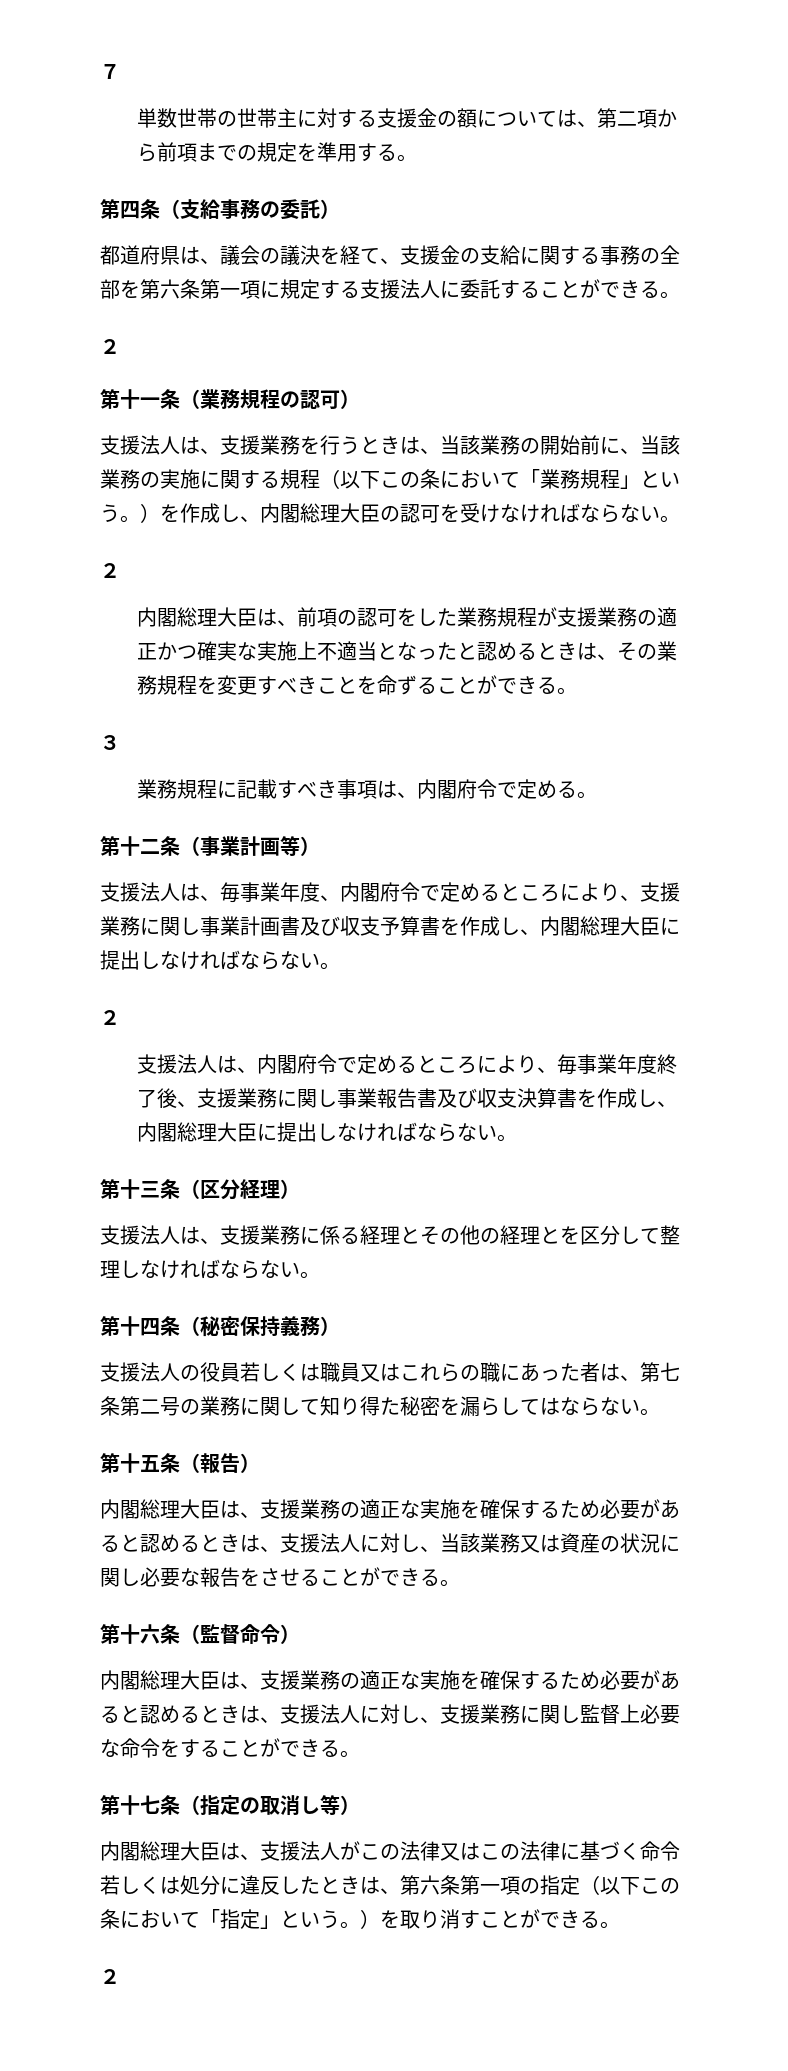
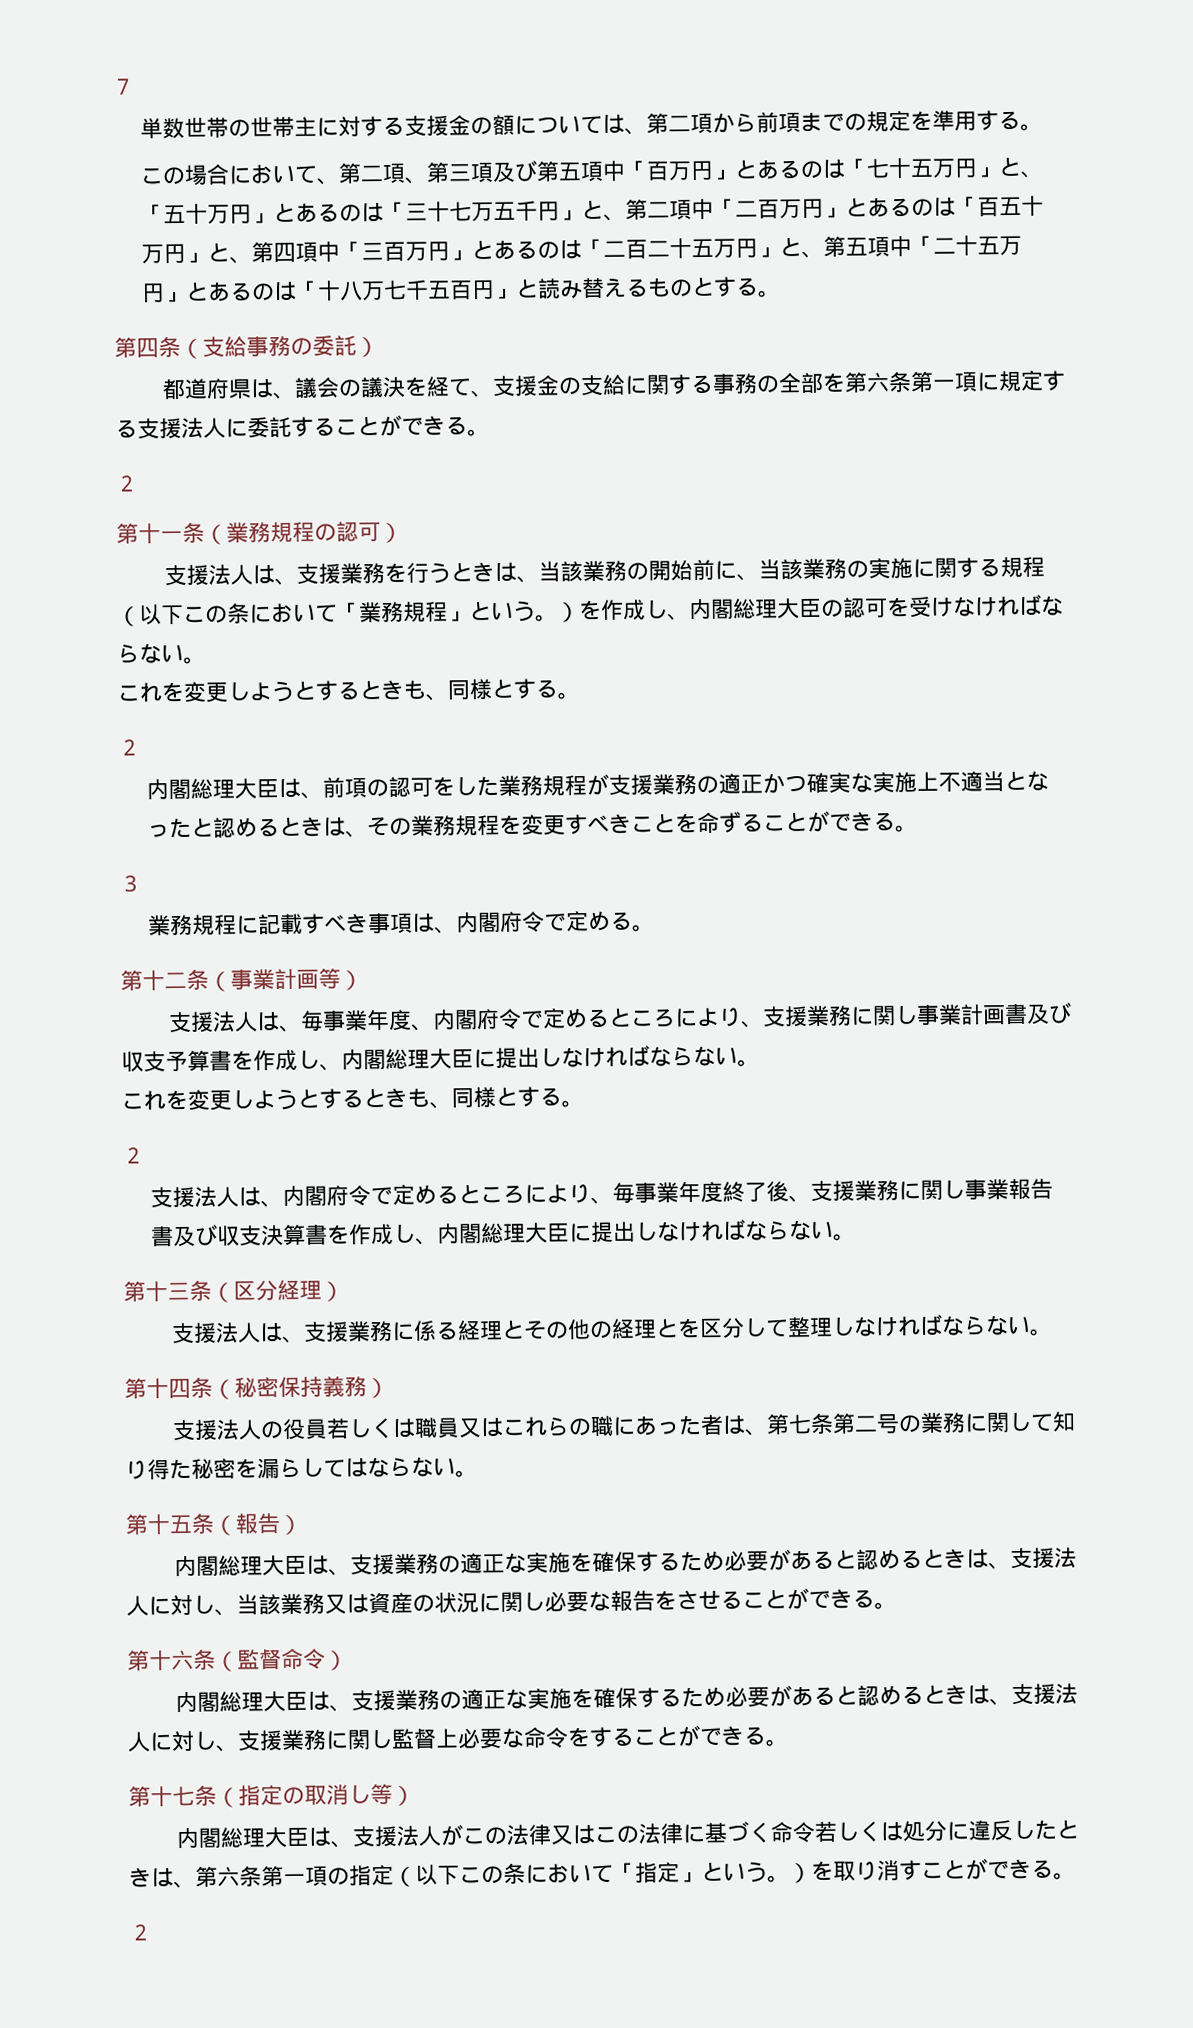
+ この場合において、第二項、第三項及び第五項中「百万円」とあるのは「七十五万円」と、「五十万円」とあるのは「三十七万五千円」と、第二項中「二百万円」とあるのは「百五十万円」と、第四項中「三百万円」とあるのは「二百二十五万円」と、第五項中「二十五万円」とあるのは「十八万七千五百円」と読み替えるものとする。
  支援法人は、支援業務を行うときは、当該業務の開始前に、当該業務の実施に関する規程（以下この条において「業務規程」という。）を作成し、内閣総理大臣の認可を受けなければならない。
+ これを変更しようとするときも、同様とする。
  支援法人は、毎事業年度、内閣府令で定めるところにより、支援業務に関し事業計画書及び収支予算書を作成し、内閣総理大臣に提出しなければならない。
+ これを変更しようとするときも、同様とする。

